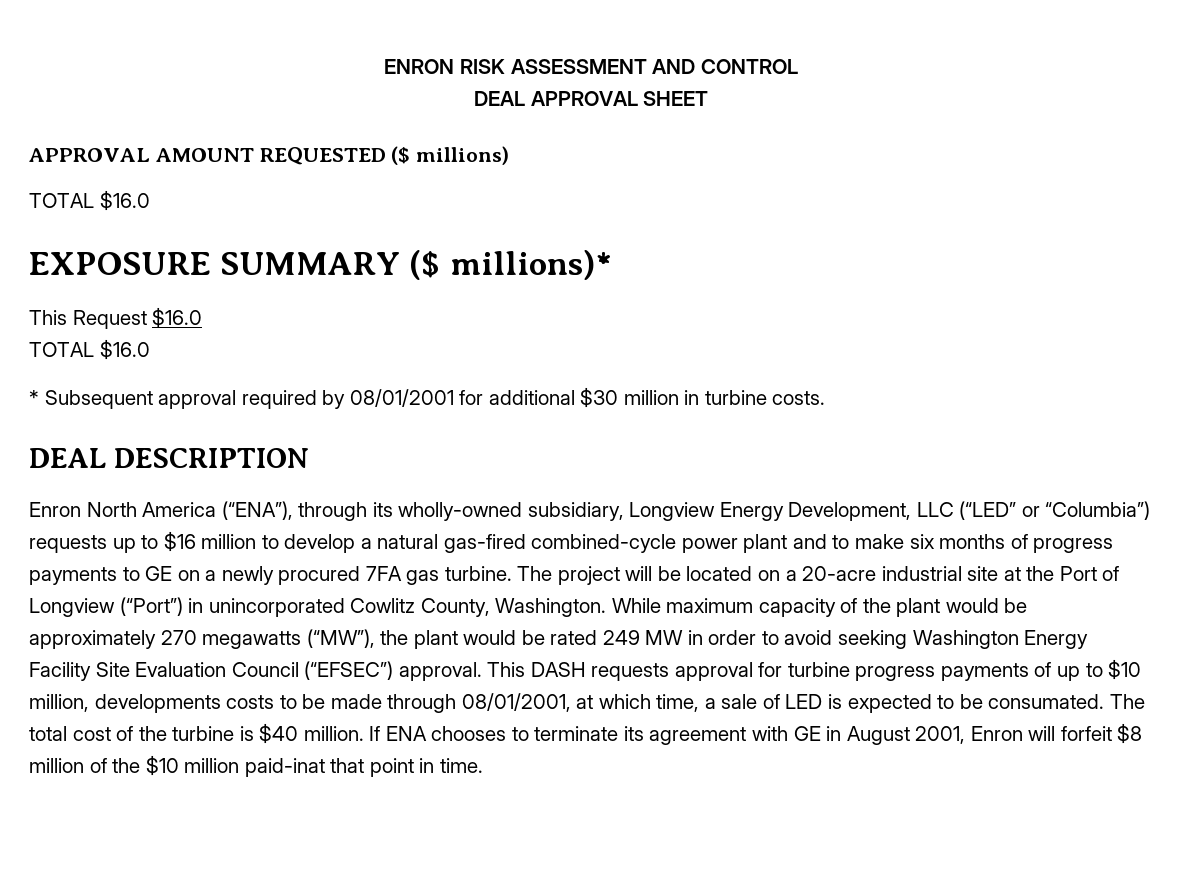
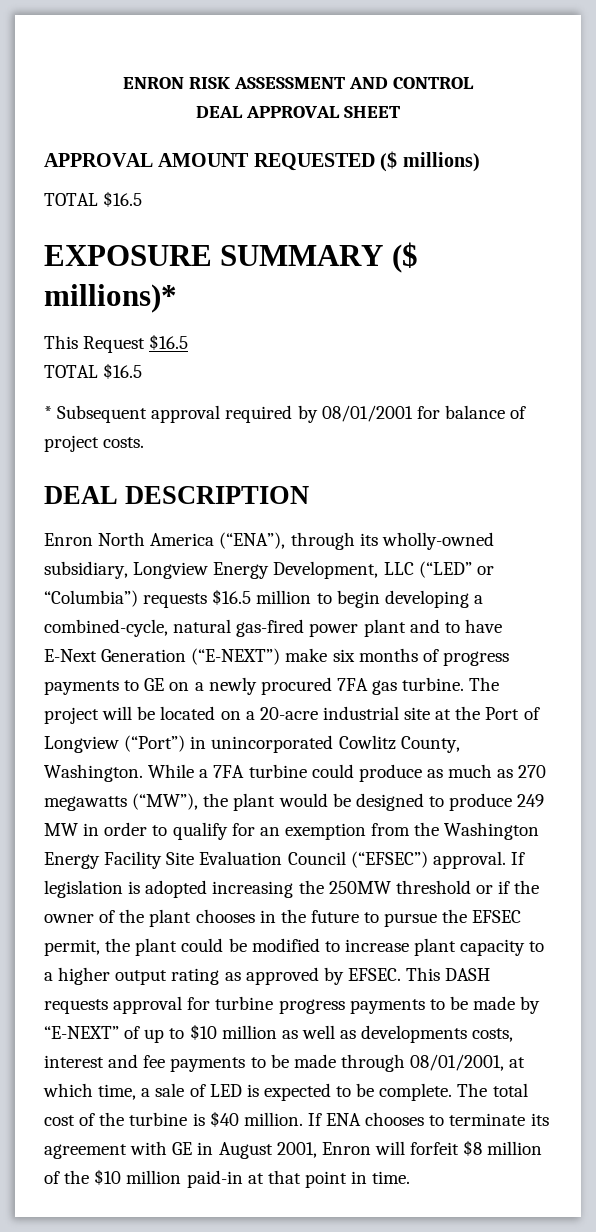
  APPROVAL AMOUNT REQUESTED ($ millions)
- TOTAL $16.0
+ TOTAL $16.5
- This Request $16.0
- TOTAL $16.0
+ This Request $16.5
+ TOTAL $16.5
- * Subsequent approval required by 08/01/2001 for additional $30 million in turbine costs.
+ * Subsequent approval required by 08/01/2001 for balance of project costs.
- Enron North America (“ENA”), through its wholly-owned subsidiary, Longview Energy Development, LLC (“LED” or “Columbia”) requests up to $16 million to develop a natural gas-fired combined-cycle power plant and to make six months of progress payments to GE on a newly procured 7FA gas turbine.
+ Enron North America (“ENA”), through its wholly-owned subsidiary, Longview Energy Development, LLC (“LED” or “Columbia”) requests $16.5 million to begin developing a combined-cycle, natural gas-fired power plant and to have E-Next Generation (“E-NEXT”) make six months of progress payments to GE on a newly procured 7FA gas turbine.
- While maximum capacity of the plant would be approximately 270 megawatts (“MW”), the plant would be rated 249 MW in order to avoid seeking Washington Energy Facility Site Evaluation Council (“EFSEC”) approval.
+ While a 7FA turbine could produce as much as 270 megawatts (“MW”), the plant would be designed to produce 249 MW in order to qualify for an exemption from the Washington Energy Facility Site Evaluation Council (“EFSEC”) approval.
+ If legislation is adopted increasing the 250MW threshold or if the owner of the plant chooses in the future to pursue the EFSEC permit, the plant could be modified to increase plant capacity to a higher output rating as approved by EFSEC.
- This DASH requests approval for turbine progress payments of up to $10 million, developments costs to be made through 08/01/2001, at which time, a sale of LED is expected to be consumated.
+ This DASH requests approval for turbine progress payments to be made by “E-NEXT” of up to $10 million as well as developments costs, interest and fee payments to be made through 08/01/2001, at which time, a sale of LED is expected to be complete.
- If ENA chooses to terminate its agreement with GE in August 2001, Enron will forfeit $8 million of the $10 million paid-inat that point in time.
+ If ENA chooses to terminate its agreement with GE in August 2001, Enron will forfeit $8 million of the $10 million paid-in at that point in time.

